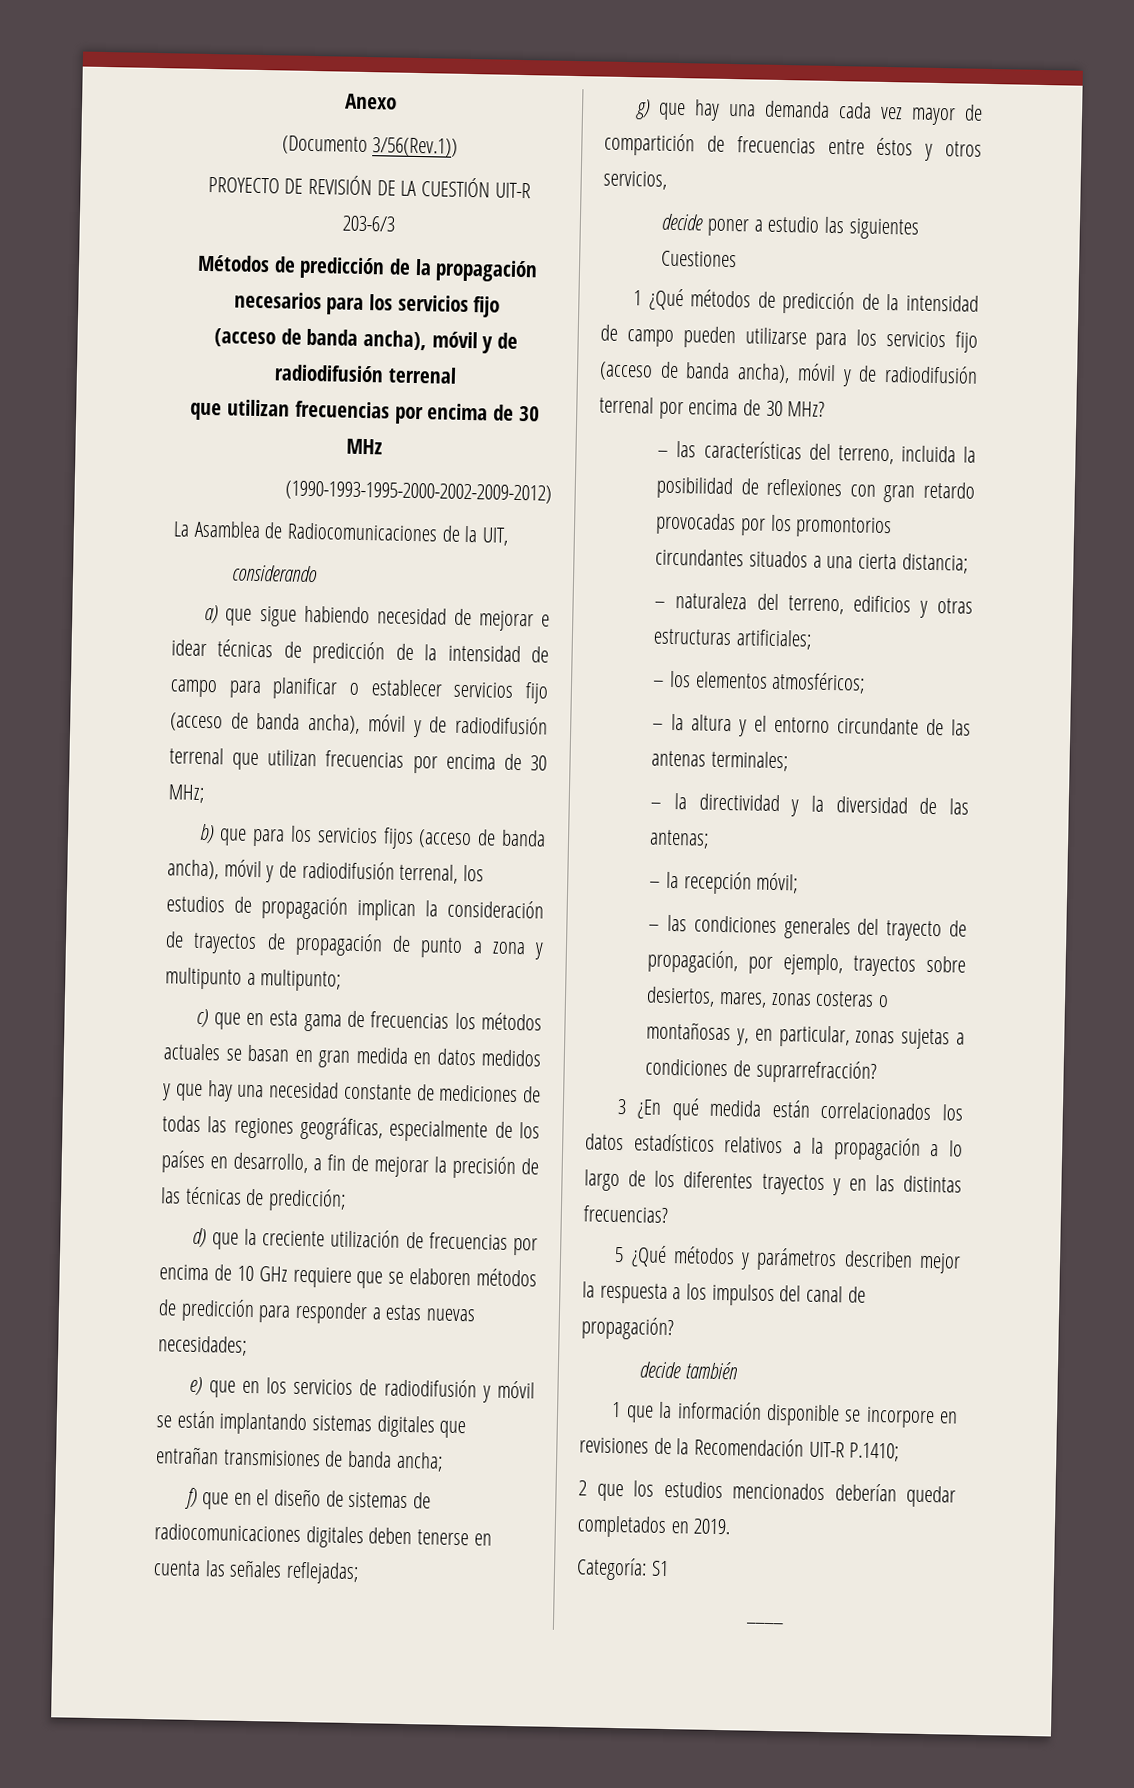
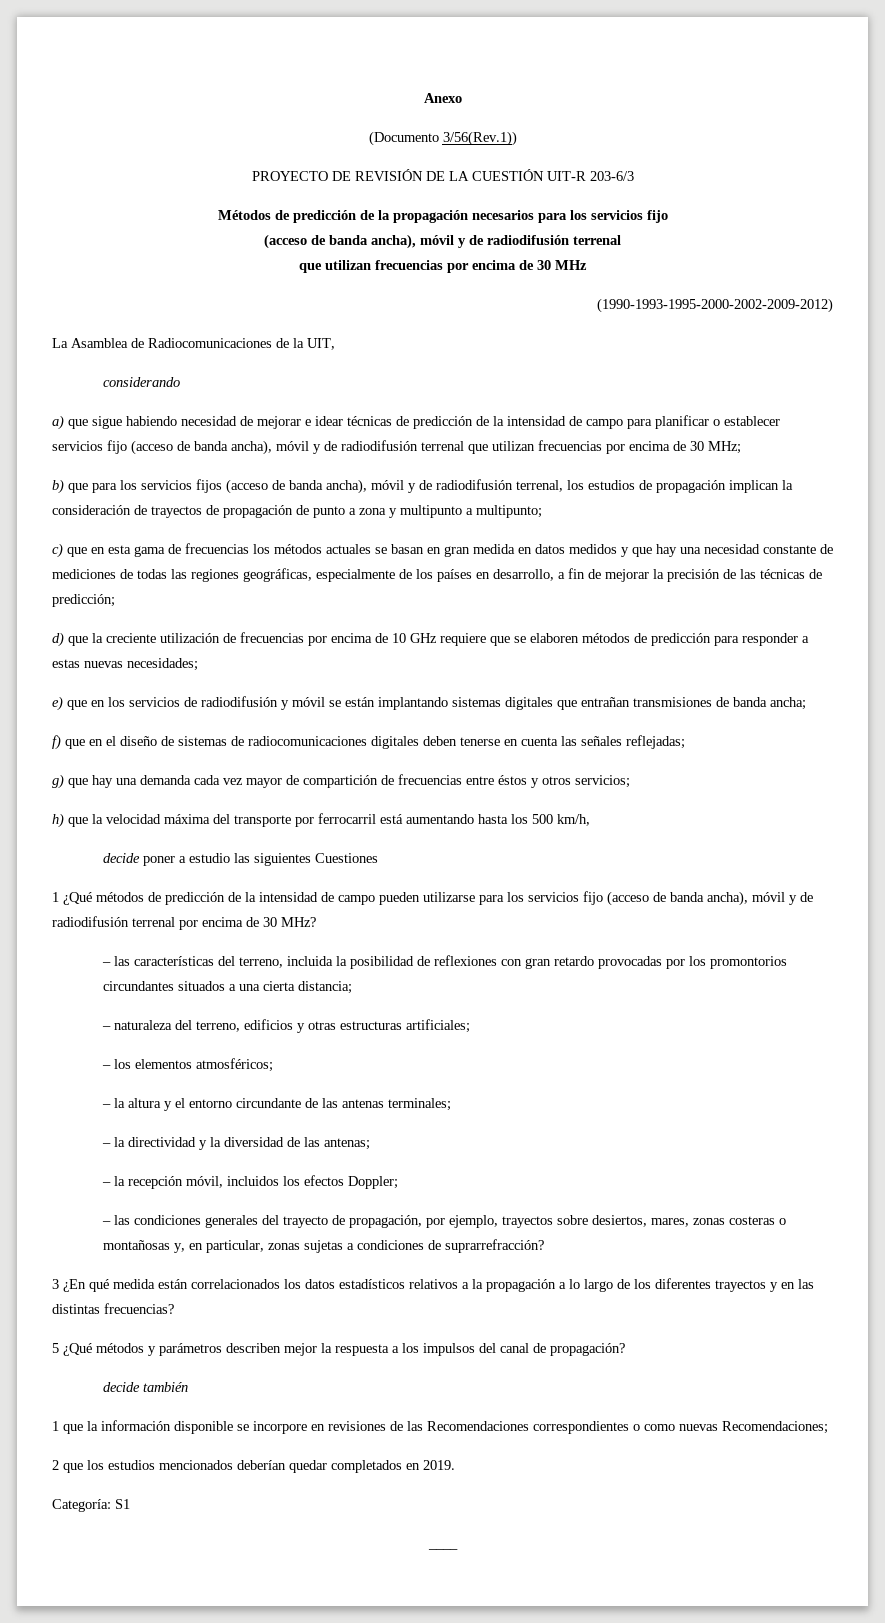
- g) que hay una demanda cada vez mayor de compartición de frecuencias entre éstos y otros servicios,
+ g) que hay una demanda cada vez mayor de compartición de frecuencias entre éstos y otros servicios;
+ h) que la velocidad máxima del transporte por ferrocarril está aumentando hasta los 500 km/h,
- – la recepción móvil;
+ – la recepción móvil, incluidos los efectos Doppler;
- 1 que la información disponible se incorpore en revisiones de la Recomendación UIT-R P.1410;
+ 1 que la información disponible se incorpore en revisiones de las Recomendaciones correspondientes o como nuevas Recomendaciones;

